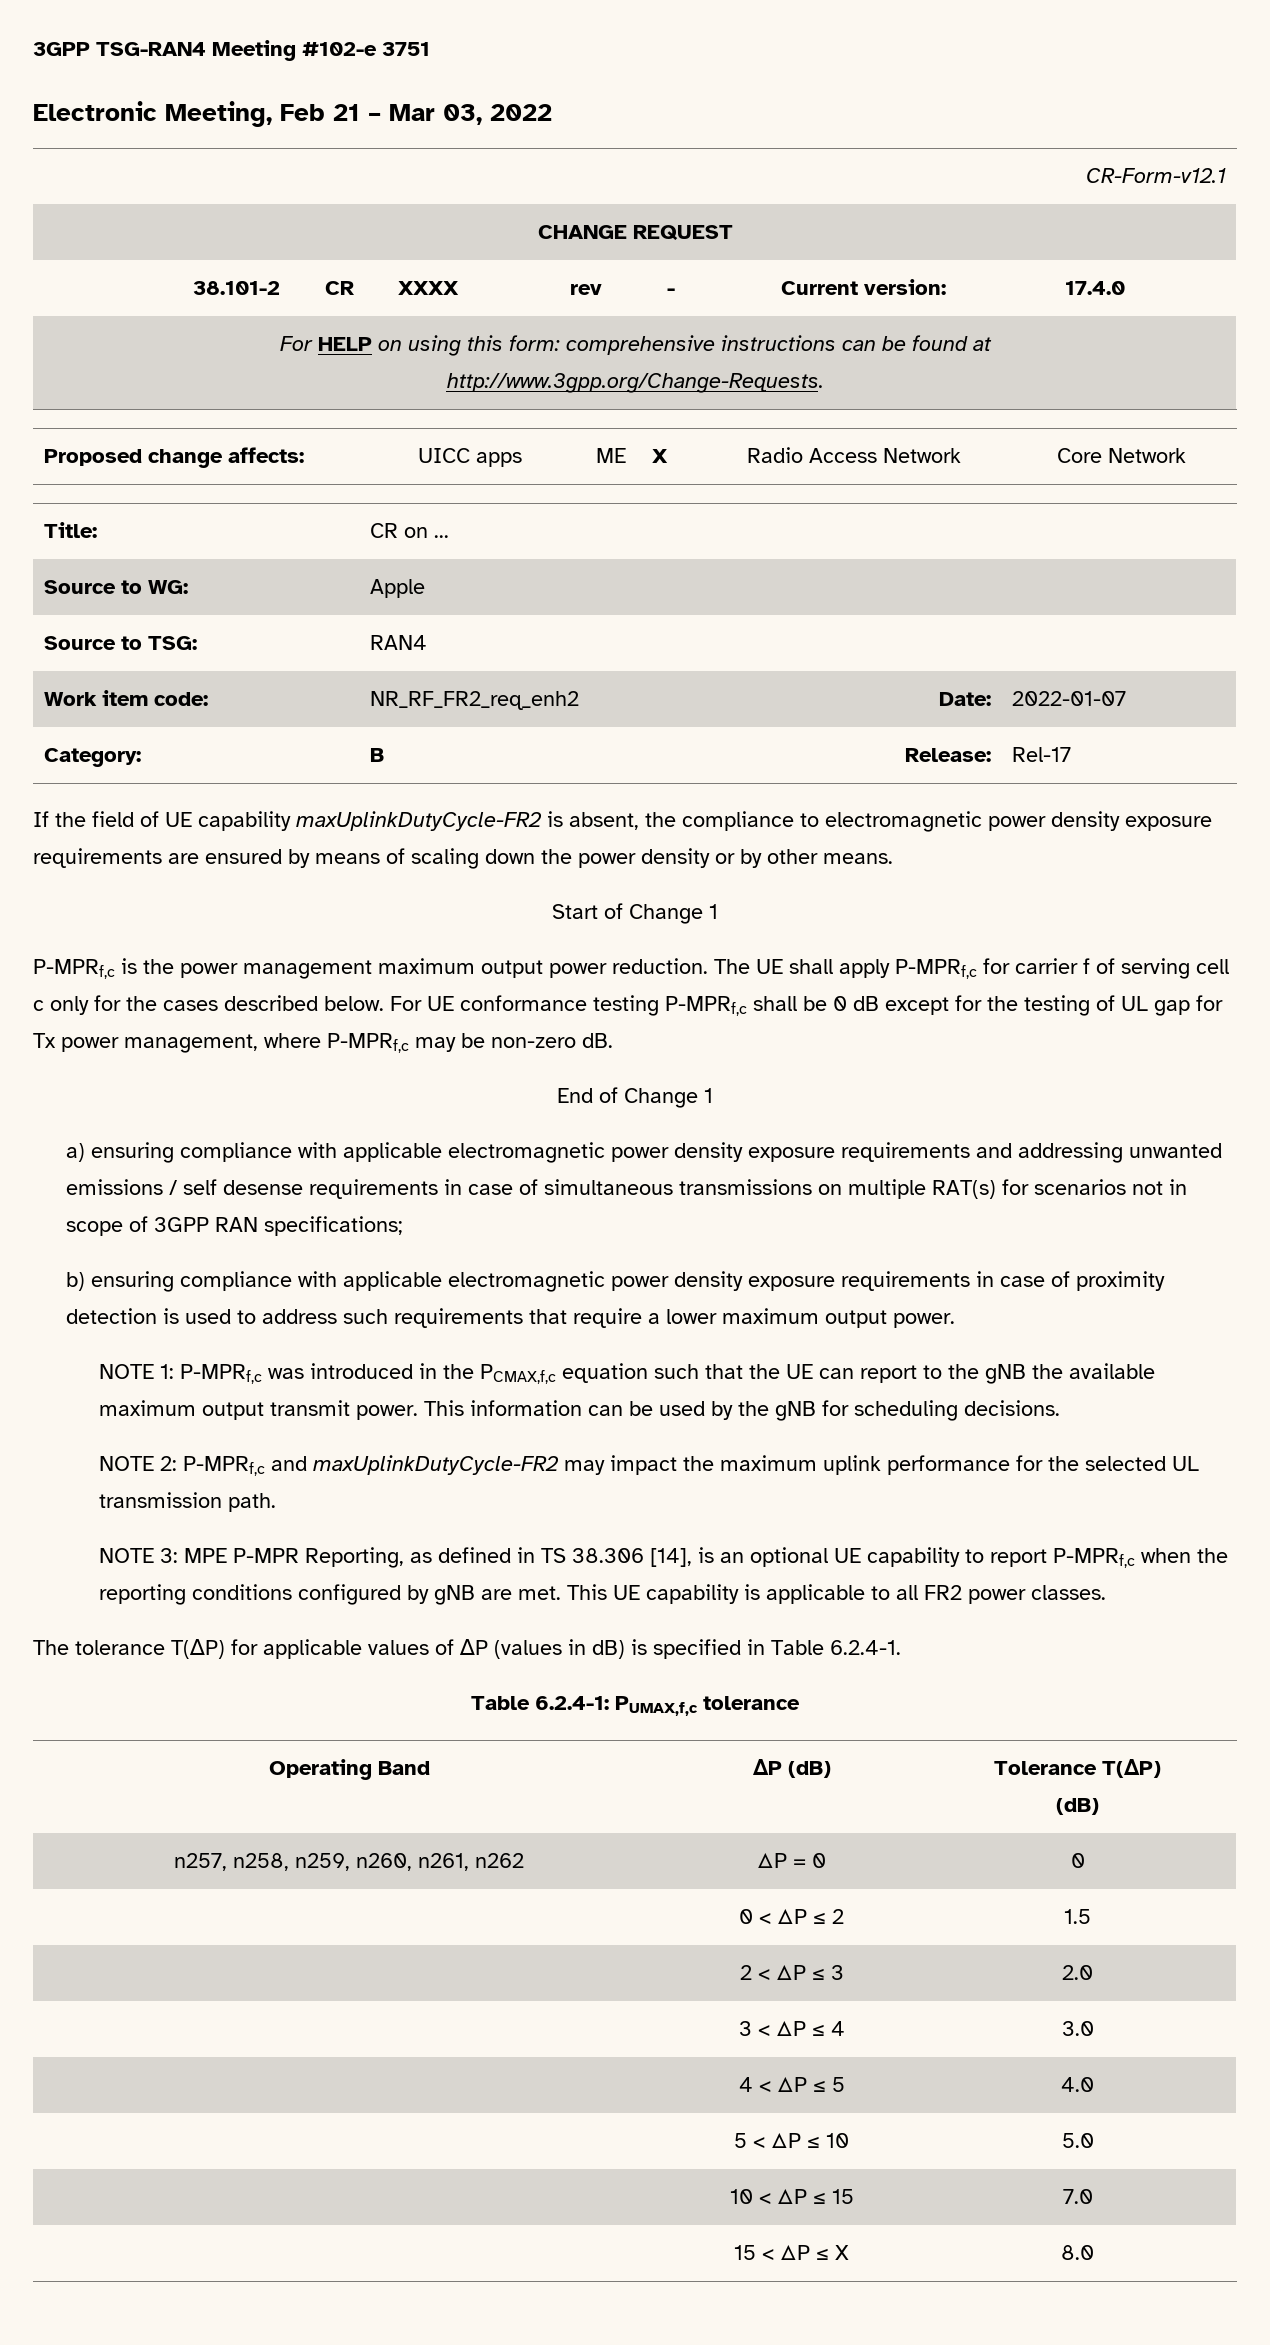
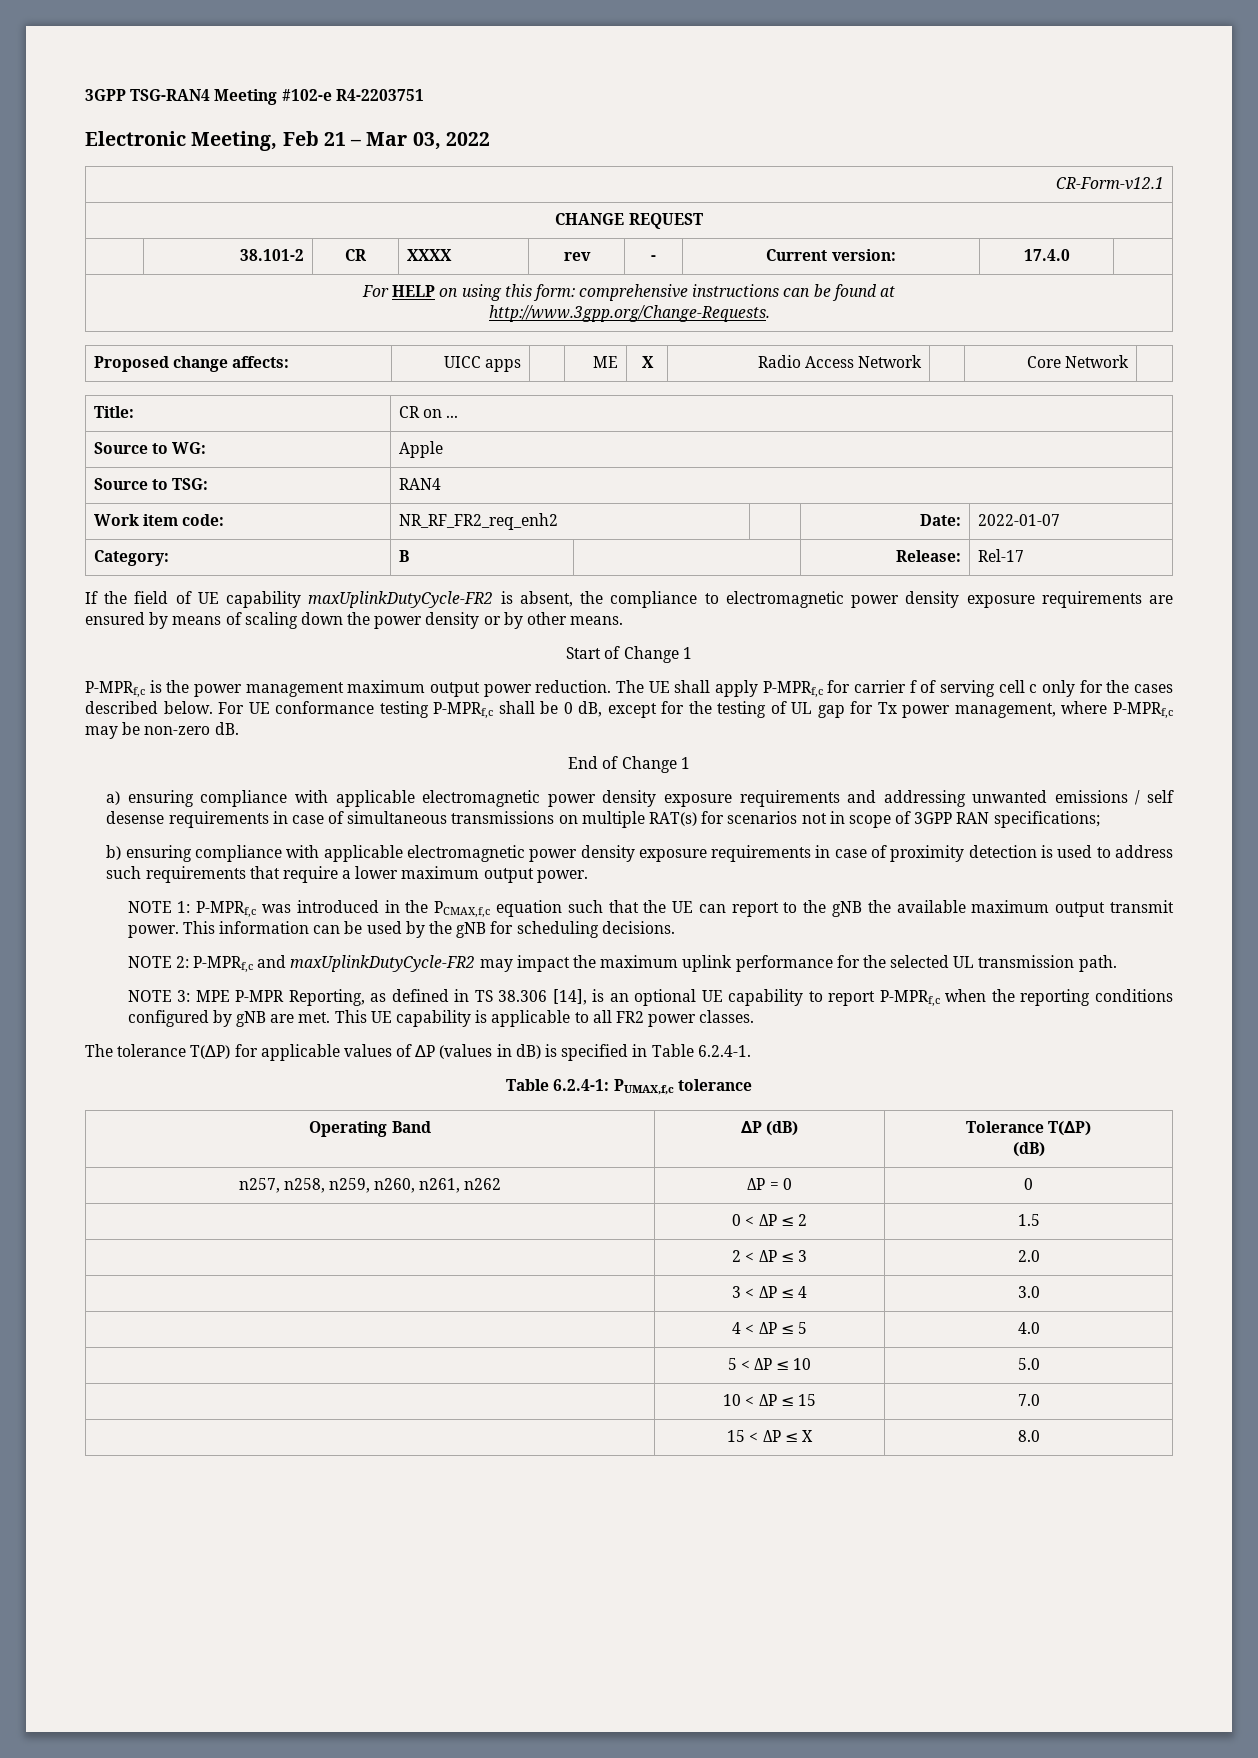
- 3GPP TSG-RAN4 Meeting #102-e 3751
+ 3GPP TSG-RAN4 Meeting #102-e R4-2203751
- For UE conformance testing P-MPRf,c shall be 0 dB except for the testing of UL gap for Tx power management, where P-MPRf,c may be non-zero dB.
+ For UE conformance testing P-MPRf,c shall be 0 dB, except for the testing of UL gap for Tx power management, where P-MPRf,c may be non-zero dB.

